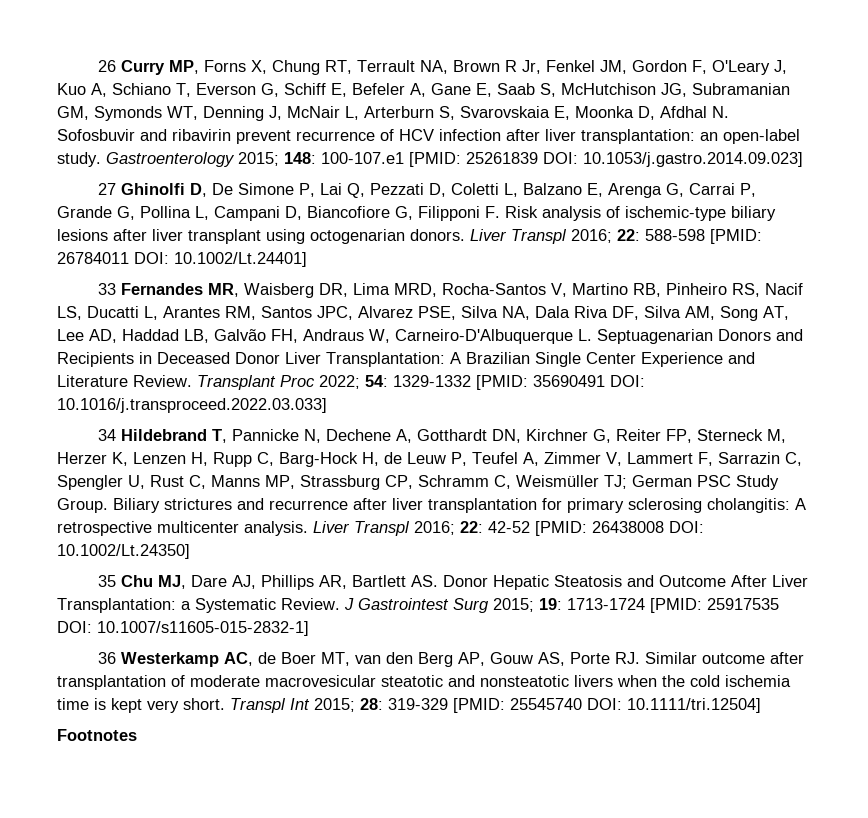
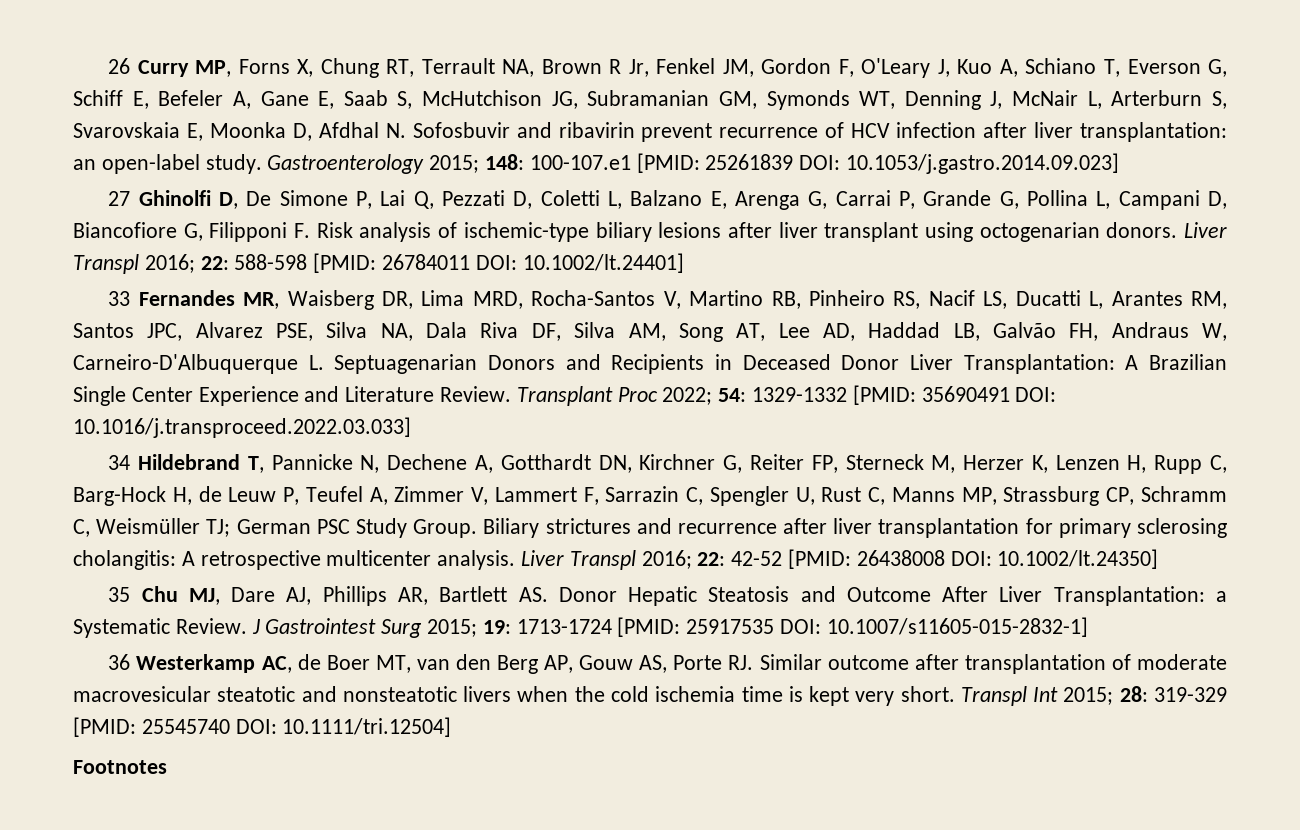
- Liver Transpl 2016; 22: 588-598 [PMID: 26784011 DOI: 10.1002/Lt.24401]
+ Liver Transpl 2016; 22: 588-598 [PMID: 26784011 DOI: 10.1002/lt.24401]
- Liver Transpl 2016; 22: 42-52 [PMID: 26438008 DOI: 10.1002/Lt.24350]
+ Liver Transpl 2016; 22: 42-52 [PMID: 26438008 DOI: 10.1002/lt.24350]

